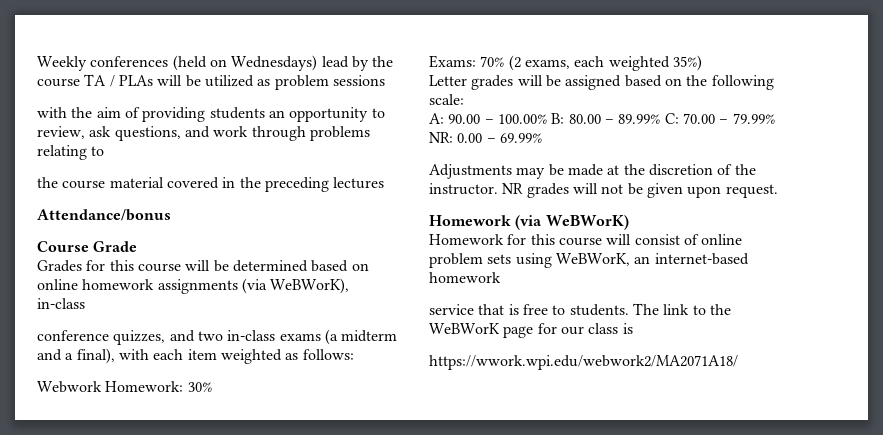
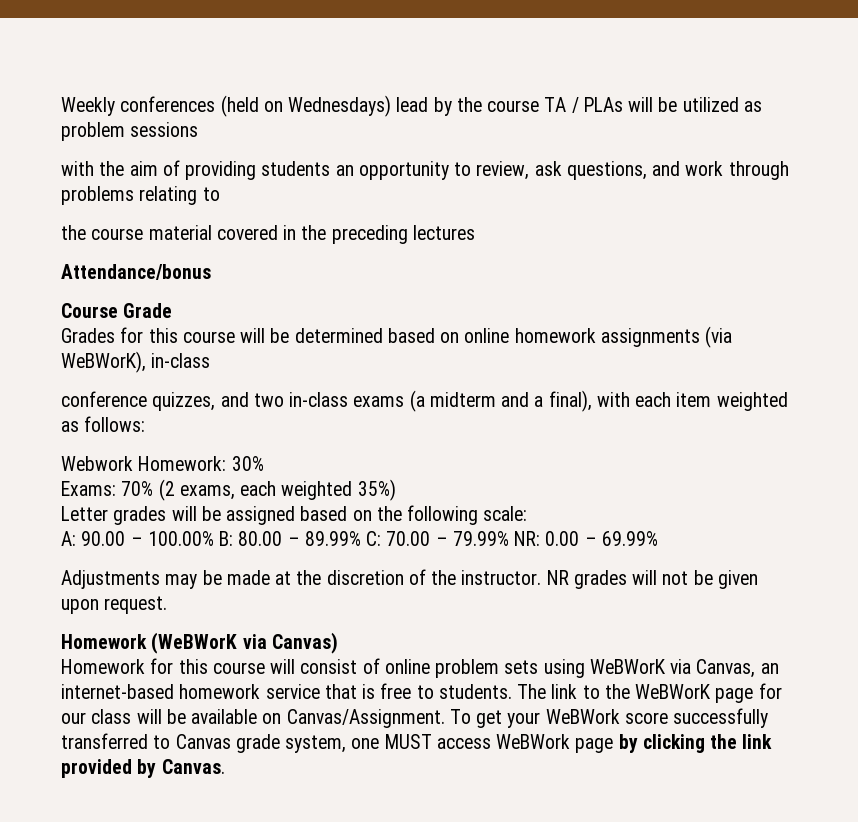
- Homework (via WeBWorK)
+ Homework (WeBWorK via Canvas)
- Homework for this course will consist of online problem sets using WeBWorK, an internet-based homework
- service that is free to students.
+ Homework for this course will consist of online problem sets using WeBWorK via Canvas, an internet-based homework service that is free to students.
- The link to the WeBWorK page for our class is
- https://wwork.wpi.edu/webwork2/MA2071A18/
+ The link to the WeBWorK page for our class will be available on Canvas/Assignment. To get your WeBWork score successfully transferred to Canvas grade system, one MUST access WeBWork page by clicking the link provided by Canvas.

